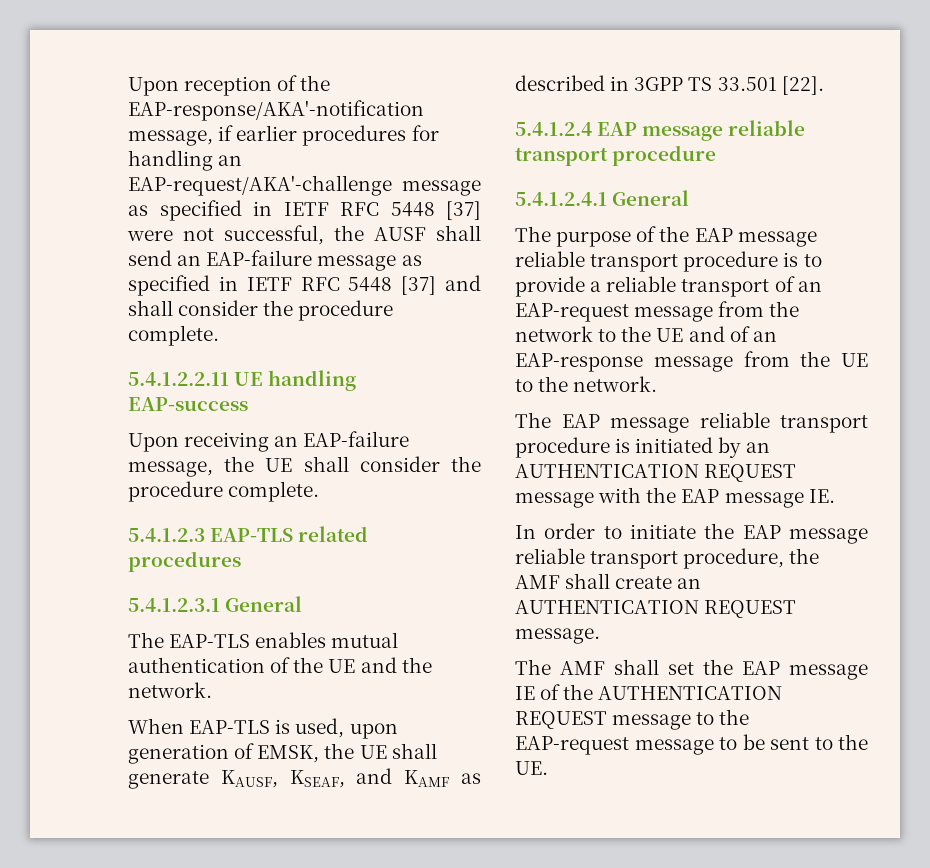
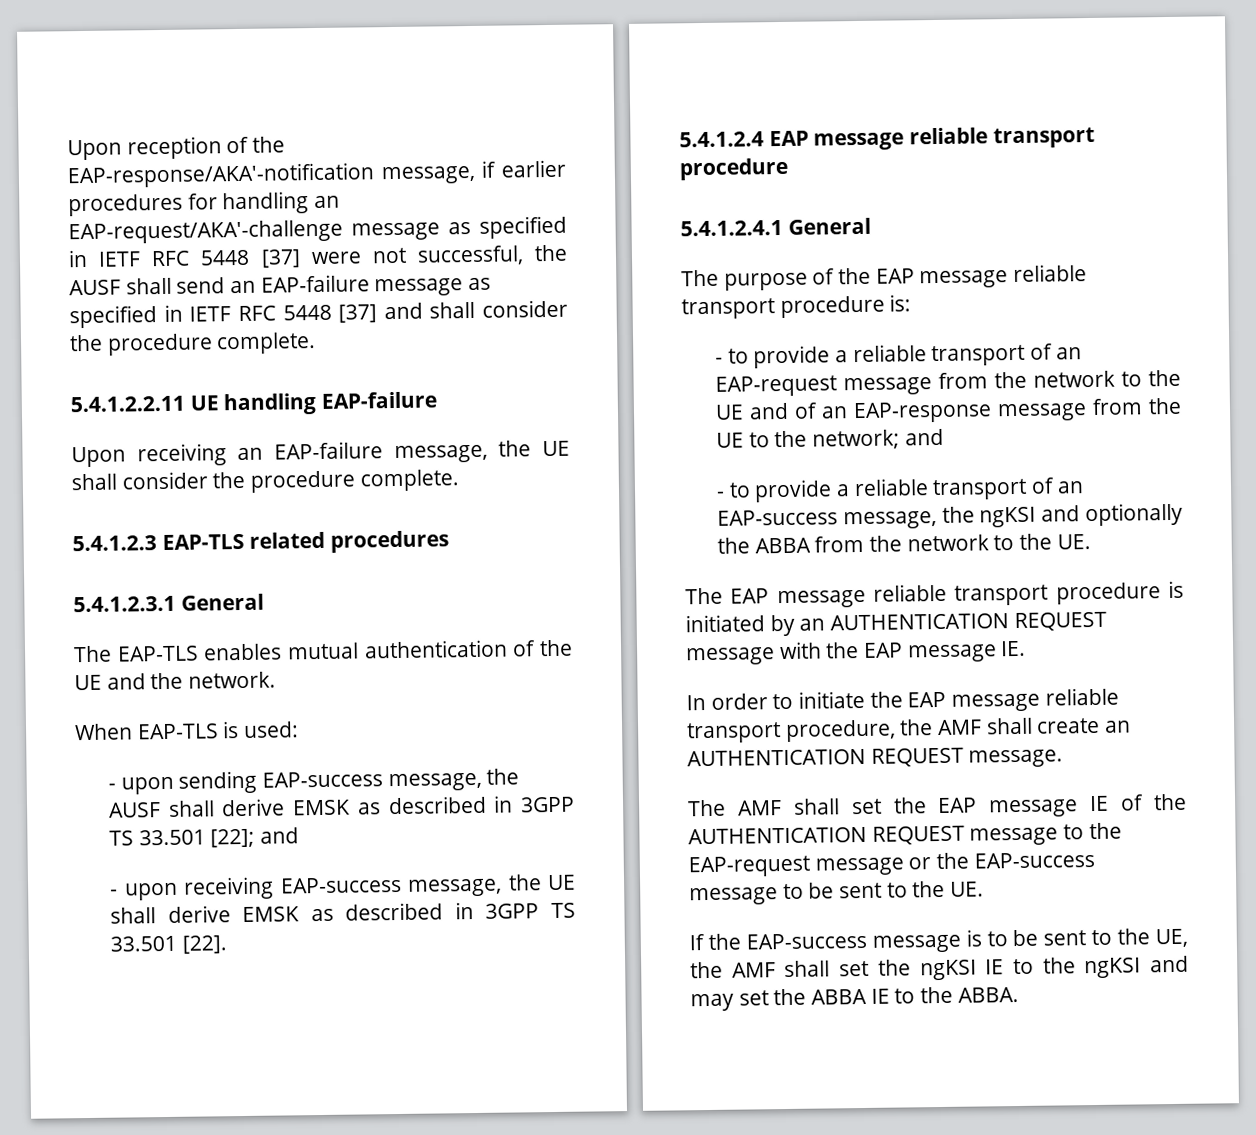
- 5.4.1.2.2.11 UE handling EAP-success
+ 5.4.1.2.2.11 UE handling EAP-failure
- When EAP-TLS is used, upon generation of EMSK, the UE shall generate KAUSF, KSEAF, and KAMF as described in 3GPP TS 33.501 [22].
+ When EAP-TLS is used:
+ - upon sending EAP-success message, the AUSF shall derive EMSK as described in 3GPP TS 33.501 [22]; and
+ - upon receiving EAP-success message, the UE shall derive EMSK as described in 3GPP TS 33.501 [22].
- The purpose of the EAP message reliable transport procedure is to provide a reliable transport of an EAP-request message from the network to the UE and of an EAP-response message from the UE to the network.
+ The purpose of the EAP message reliable transport procedure is:
+ - to provide a reliable transport of an EAP-request message from the network to the UE and of an EAP-response message from the UE to the network; and
+ - to provide a reliable transport of an EAP-success message, the ngKSI and optionally the ABBA from the network to the UE.
- The AMF shall set the EAP message IE of the AUTHENTICATION REQUEST message to the EAP-request message to be sent to the UE.
+ The AMF shall set the EAP message IE of the AUTHENTICATION REQUEST message to the EAP-request message or the EAP-success message to be sent to the UE.
+ If the EAP-success message is to be sent to the UE, the AMF shall set the ngKSI IE to the ngKSI and may set the ABBA IE to the ABBA.

